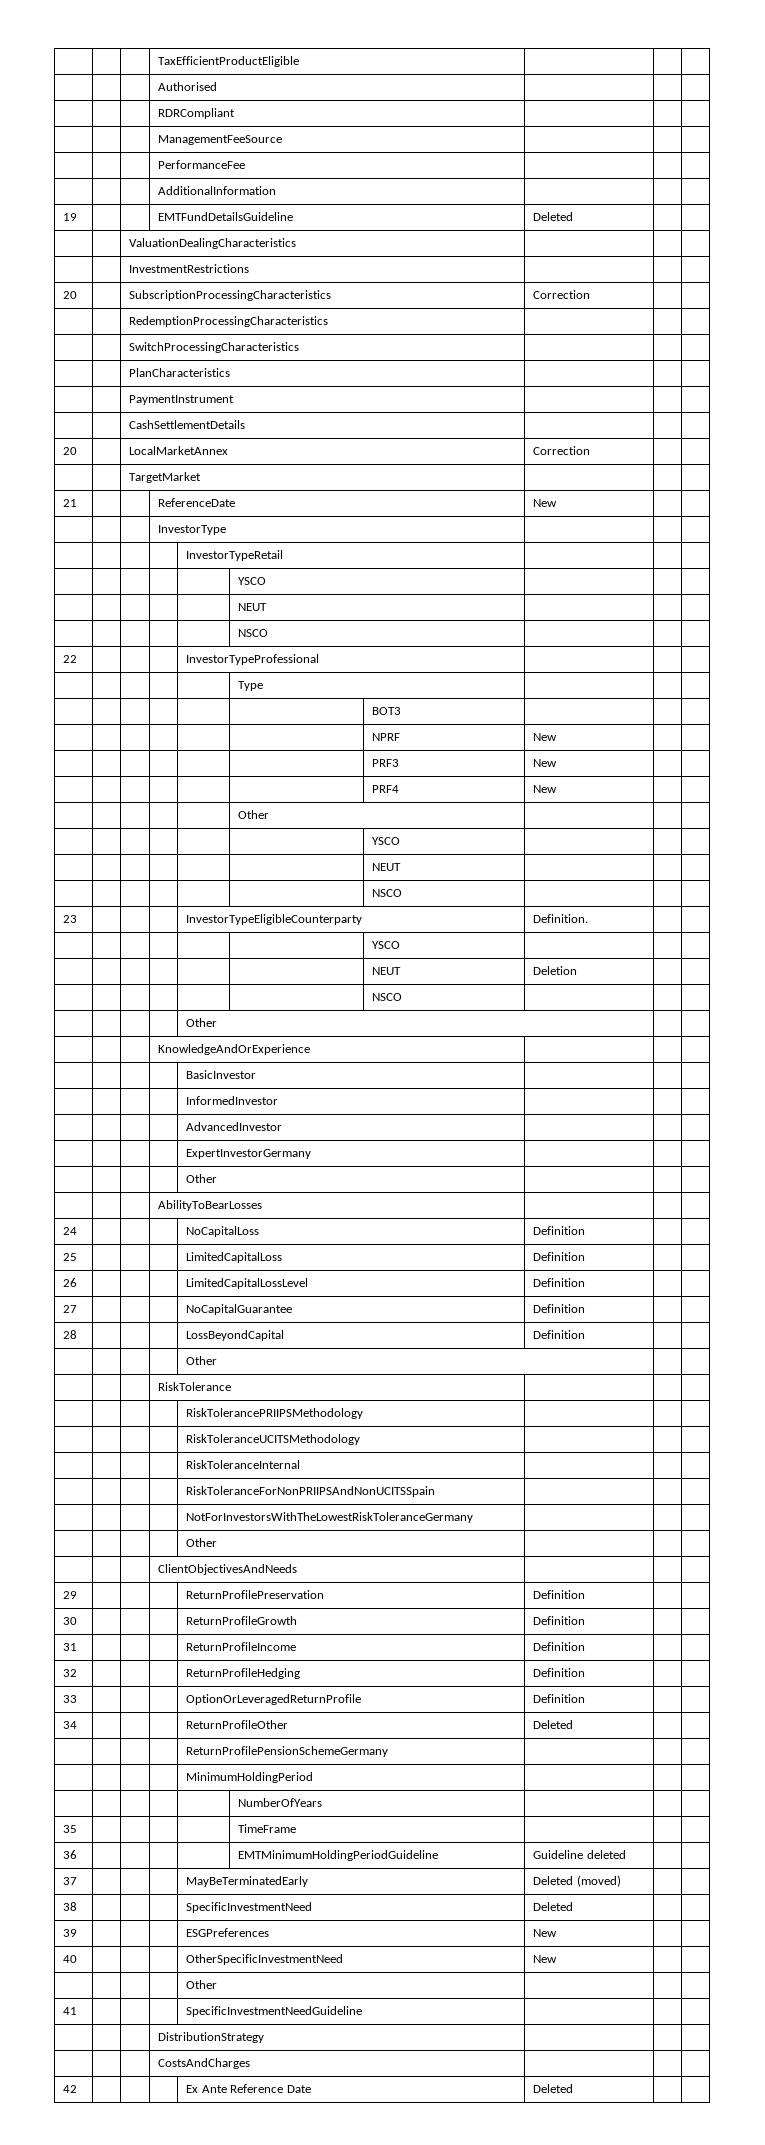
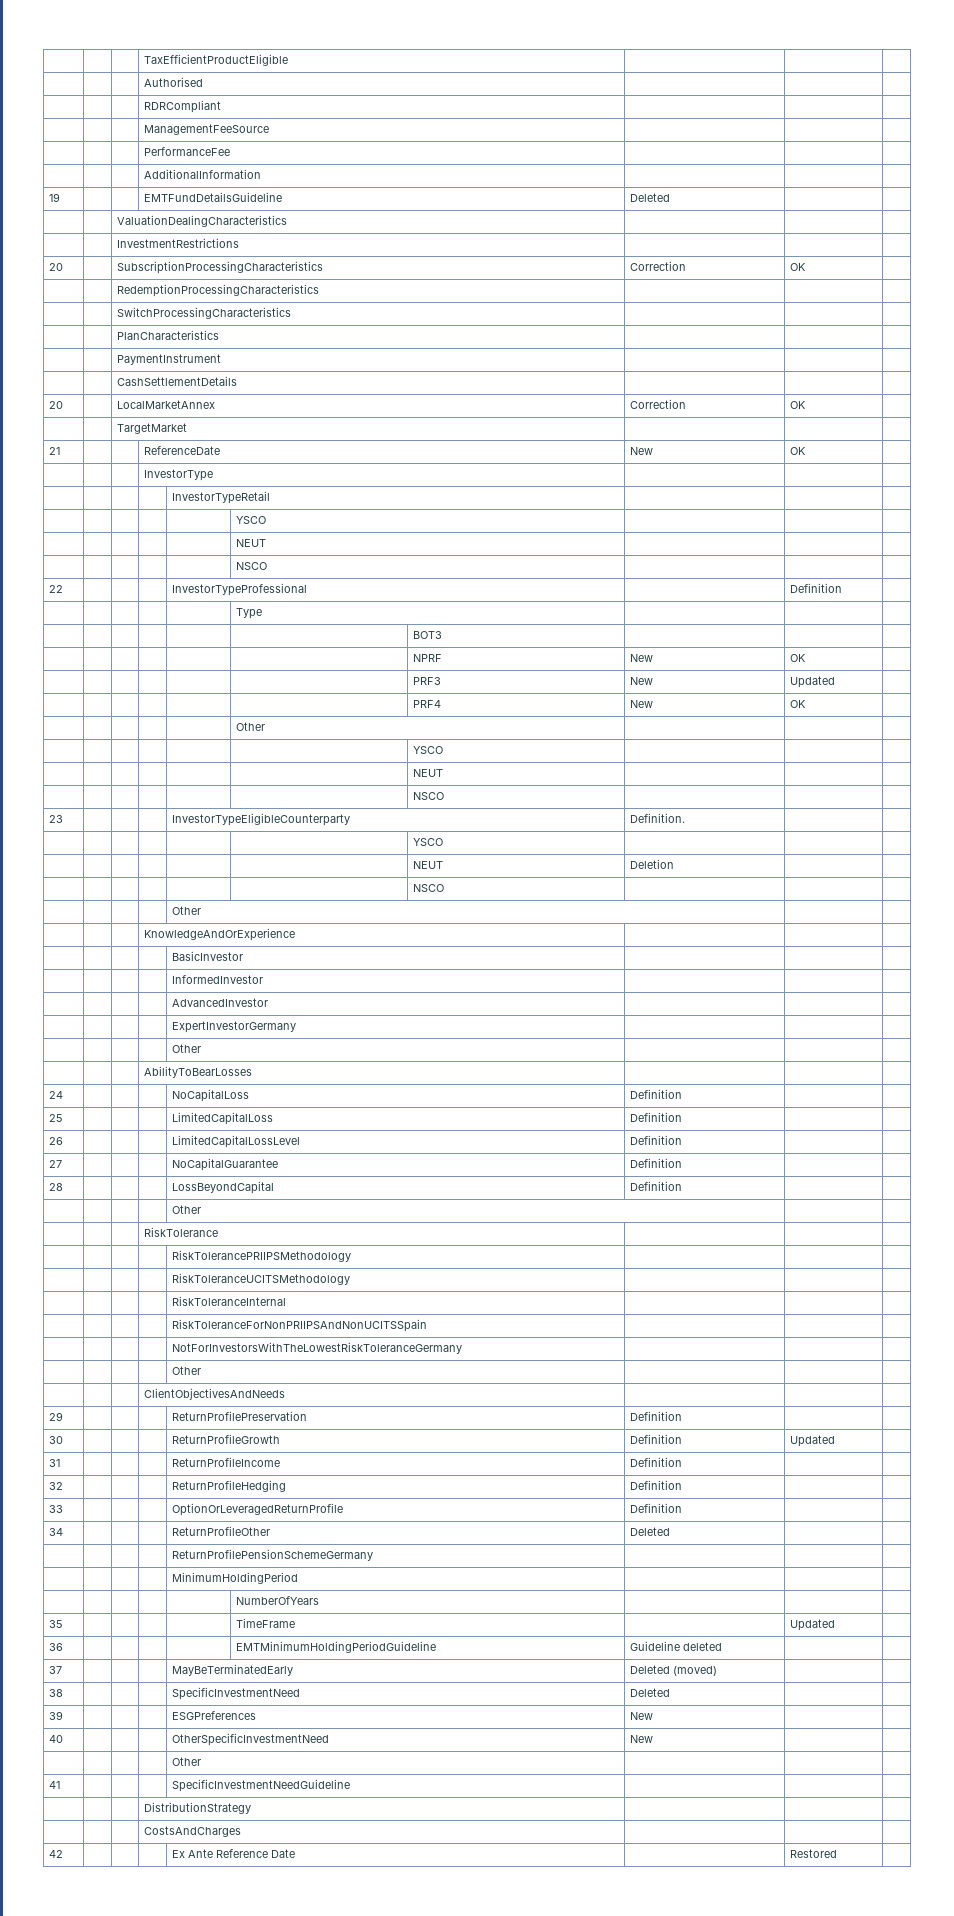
- 20 | | SubscriptionProcessingCharacteristics | Correction | |
+ 20 | | SubscriptionProcessingCharacteristics | Correction | OK |
- 20 | | LocalMarketAnnex | Correction | |
+ 20 | | LocalMarketAnnex | Correction | OK |
- 21 | | | ReferenceDate | New | |
+ 21 | | | ReferenceDate | New | OK |
- 22 | | | | InvestorTypeProfessional | | |
+ 22 | | | | InvestorTypeProfessional | | Definition |
- | | | | | | NPRF | New | |
+ | | | | | | NPRF | New | OK |
- | | | | | | PRF3 | New | |
+ | | | | | | PRF3 | New | Updated |
- | | | | | | PRF4 | New | |
+ | | | | | | PRF4 | New | OK |
- 30 | | | | ReturnProfileGrowth | Definition | |
+ 30 | | | | ReturnProfileGrowth | Definition | Updated |
- 35 | | | | | TimeFrame | | |
+ 35 | | | | | TimeFrame | | Updated |
- 42 | | | | Ex Ante Reference Date | Deleted | |
+ 42 | | | | Ex Ante Reference Date | | Restored |

